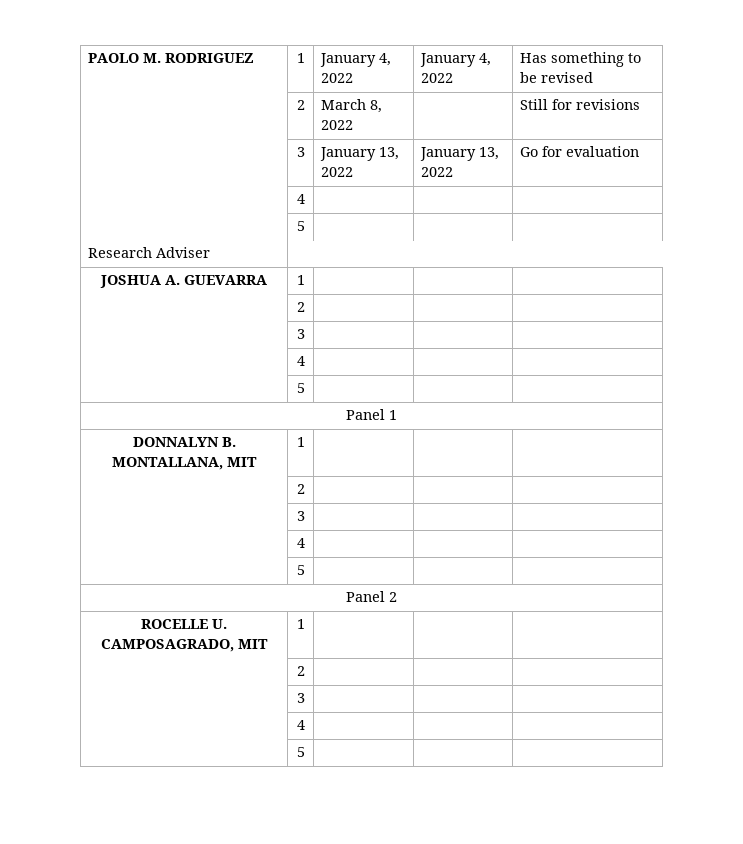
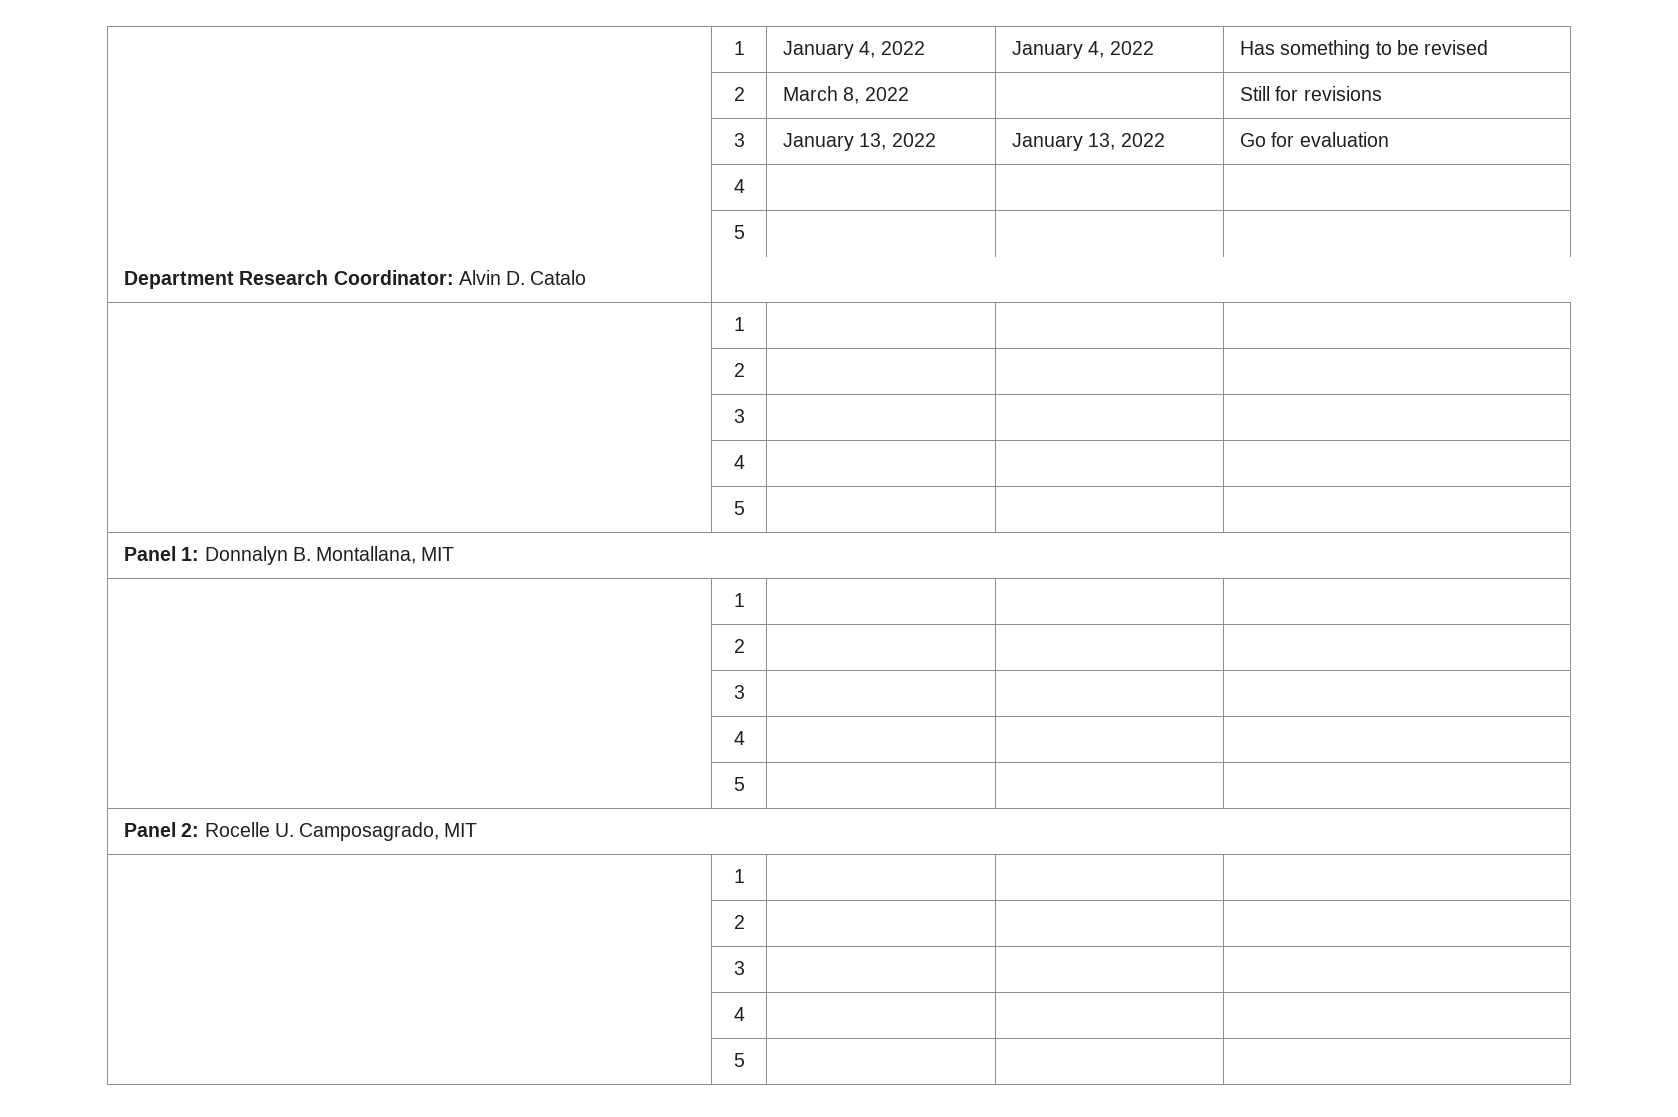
- PAOLO M. RODRIGUEZ | 1 | January 4, 2022 | January 4, 2022 | Has something to be revised
+ | 1 | January 4, 2022 | January 4, 2022 | Has something to be revised
- Research Adviser
- JOSHUA A. GUEVARRA | 1 | | |
+ Department Research Coordinator: Alvin D. Catalo
+ | 1 | | |
  | 2 | | |
  | 3 | | |
  | 4 | | |
  | 5 | | |
- Panel 1
- DONNALYN B. MONTALLANA, MIT | 1 | | |
+ Panel 1: Donnalyn B. Montallana, MIT
+ | 1 | | |
  | 2 | | |
  | 3 | | |
  | 4 | | |
  | 5 | | |
- Panel 2
- ROCELLE U. CAMPOSAGRADO, MIT | 1 | | |
+ Panel 2: Rocelle U. Camposagrado, MIT
+ | 1 | | |

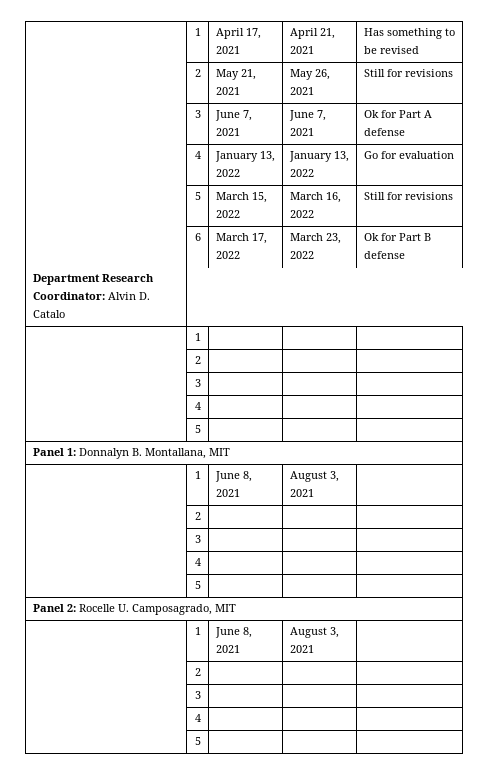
- | 1 | January 4, 2022 | January 4, 2022 | Has something to be revised
+ | 1 | April 17, 2021 | April 21, 2021 | Has something to be revised
- | 2 | March 8, 2022 | | Still for revisions
- | 3 | January 13, 2022 | January 13, 2022 | Go for evaluation
- | 4 | | |
- | 5 | | |
+ | 2 | May 21, 2021 | May 26, 2021 | Still for revisions
+ | 3 | June 7, 2021 | June 7, 2021 | Ok for Part A defense
+ | 4 | January 13, 2022 | January 13, 2022 | Go for evaluation
+ | 5 | March 15, 2022 | March 16, 2022 | Still for revisions
+ | 6 | March 17, 2022 | March 23, 2022 | Ok for Part B defense
  Panel 1: Donnalyn B. Montallana, MIT
- | 1 | | |
+ | 1 | June 8, 2021 | August 3, 2021 |
  Panel 2: Rocelle U. Camposagrado, MIT
- | 1 | | |
+ | 1 | June 8, 2021 | August 3, 2021 |

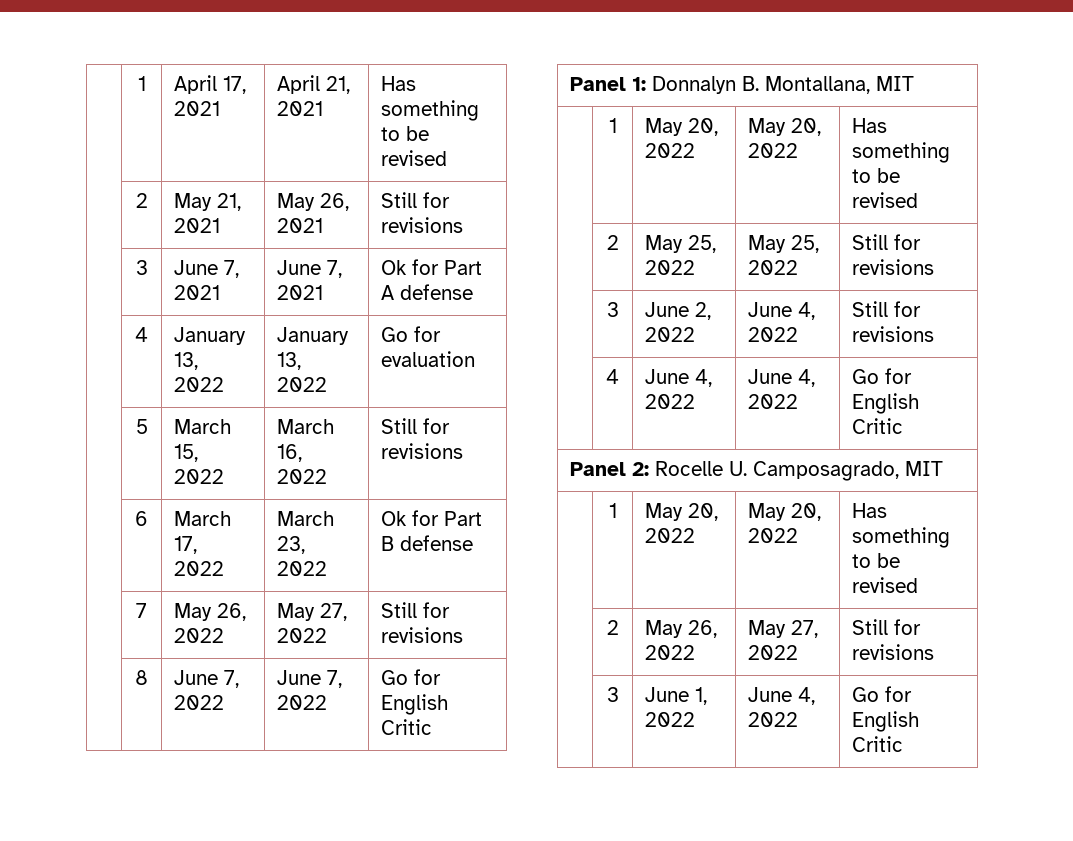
- Department Research Coordinator: Alvin D. Catalo
- | 1 | | |
- | 2 | | |
- | 3 | | |
- | 4 | | |
- | 5 | | |
+ | 7 | May 26, 2022 | May 27, 2022 | Still for revisions
+ | 8 | June 7, 2022 | June 7, 2022 | Go for English Critic
  Panel 1: Donnalyn B. Montallana, MIT
- | 1 | June 8, 2021 | August 3, 2021 |
- | 2 | | |
- | 3 | | |
- | 4 | | |
- | 5 | | |
+ | 1 | May 20, 2022 | May 20, 2022 | Has something to be revised
+ | 2 | May 25, 2022 | May 25, 2022 | Still for revisions
+ | 3 | June 2, 2022 | June 4, 2022 | Still for revisions
+ | 4 | June 4, 2022 | June 4, 2022 | Go for English Critic
  Panel 2: Rocelle U. Camposagrado, MIT
- | 1 | June 8, 2021 | August 3, 2021 |
- | 2 | | |
- | 3 | | |
- | 4 | | |
- | 5 | | |
+ | 1 | May 20, 2022 | May 20, 2022 | Has something to be revised
+ | 2 | May 26, 2022 | May 27, 2022 | Still for revisions
+ | 3 | June 1, 2022 | June 4, 2022 | Go for English Critic

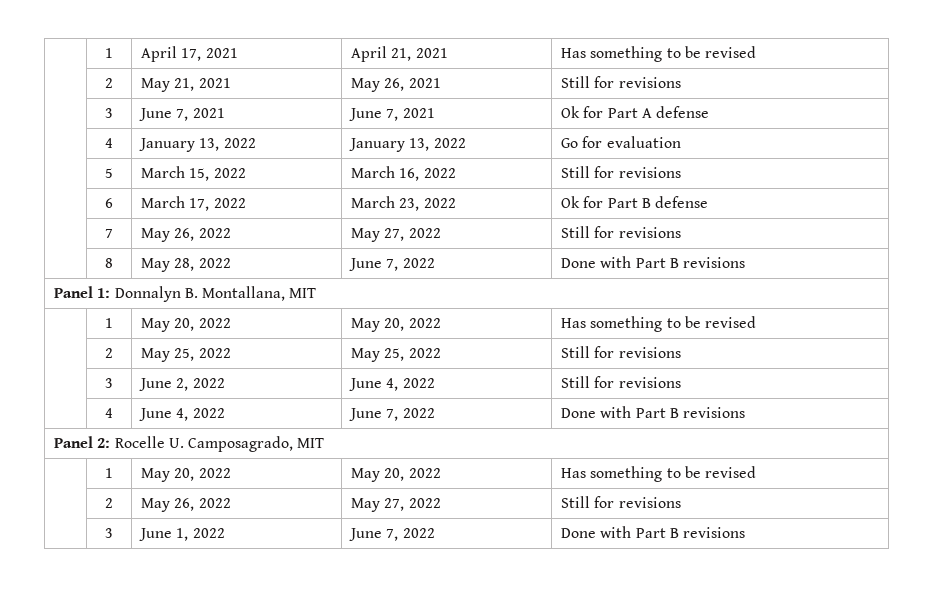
- | 8 | June 7, 2022 | June 7, 2022 | Go for English Critic
+ | 8 | May 28, 2022 | June 7, 2022 | Done with Part B revisions
- | 4 | June 4, 2022 | June 4, 2022 | Go for English Critic
+ | 4 | June 4, 2022 | June 7, 2022 | Done with Part B revisions
- | 3 | June 1, 2022 | June 4, 2022 | Go for English Critic
+ | 3 | June 1, 2022 | June 7, 2022 | Done with Part B revisions

